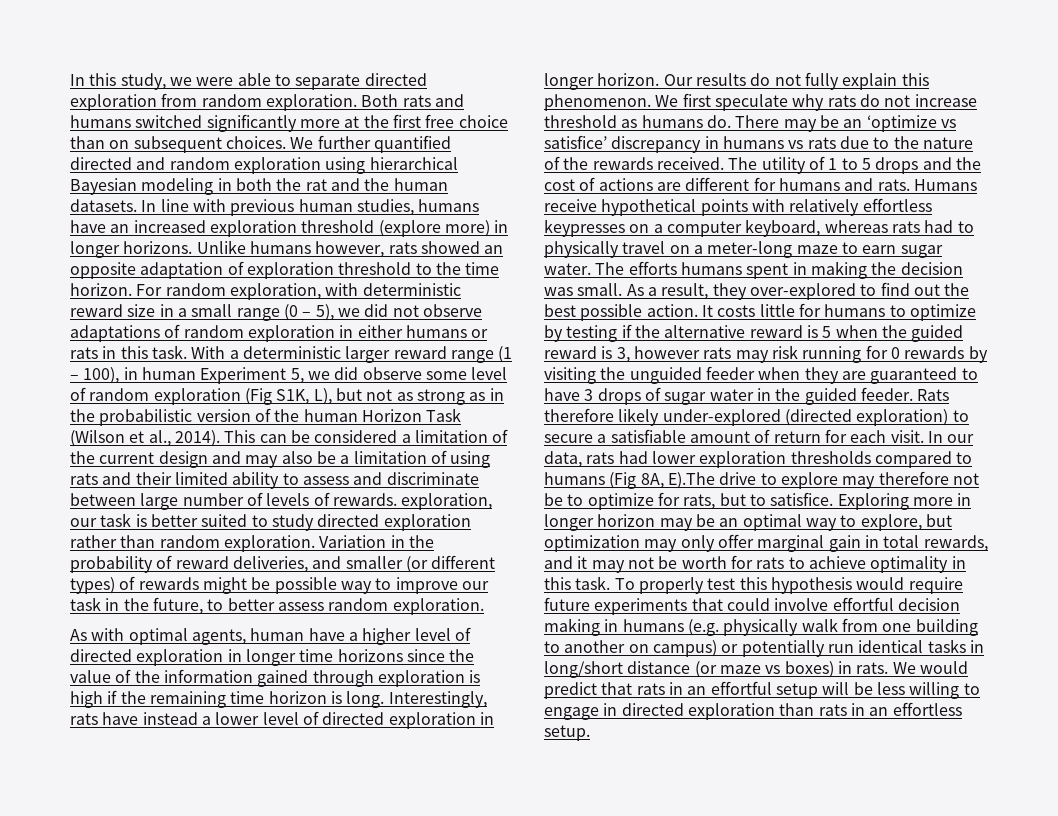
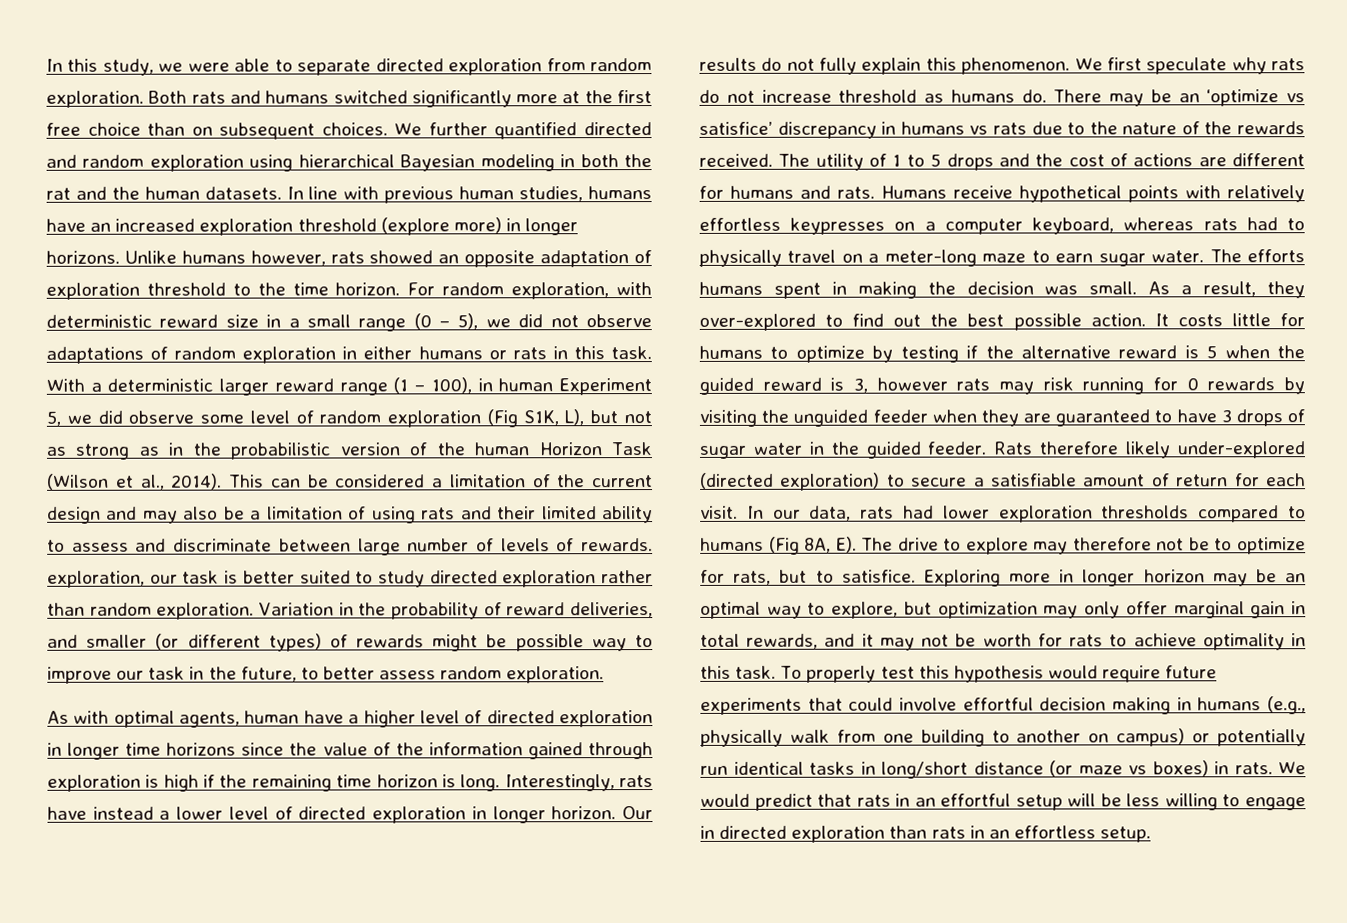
- In our data, rats had lower exploration thresholds compared to humans (Fig 8A, E).The drive to explore may therefore not be to optimize for rats, but to satisfice.
+ In our data, rats had lower exploration thresholds compared to humans (Fig 8A, E). The drive to explore may therefore not be to optimize for rats, but to satisfice.
- To properly test this hypothesis would require future experiments that could involve effortful decision making in humans (e.g. physically walk from one building to another on campus) or potentially run identical tasks in long/short distance (or maze vs boxes) in rats.
+ To properly test this hypothesis would require future experiments that could involve effortful decision making in humans (e.g., physically walk from one building to another on campus) or potentially run identical tasks in long/short distance (or maze vs boxes) in rats.

